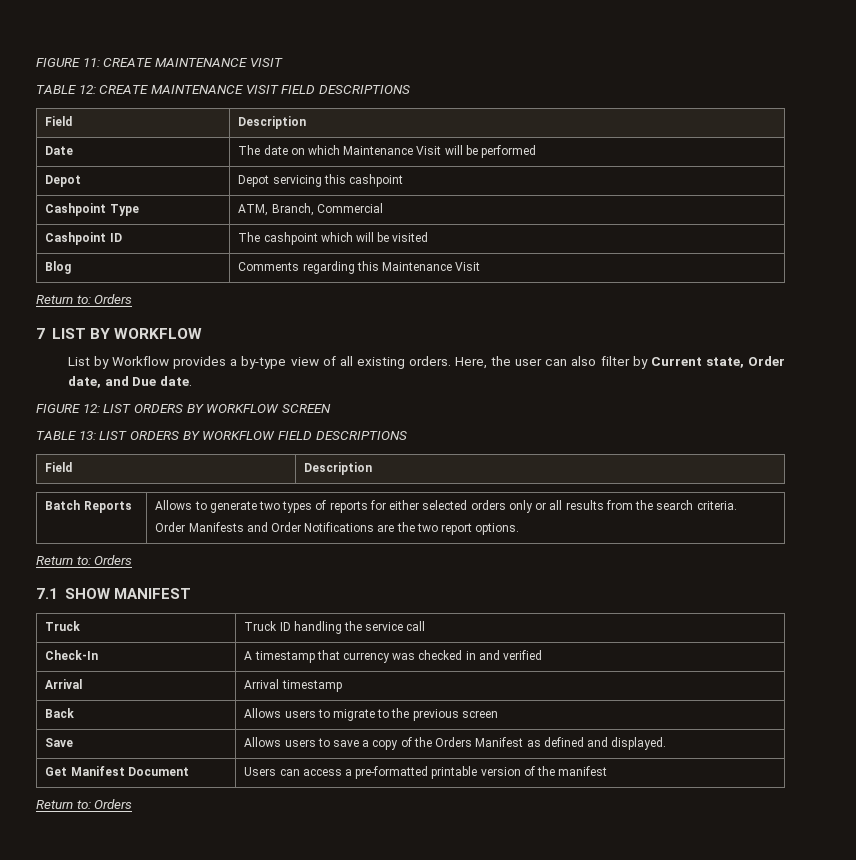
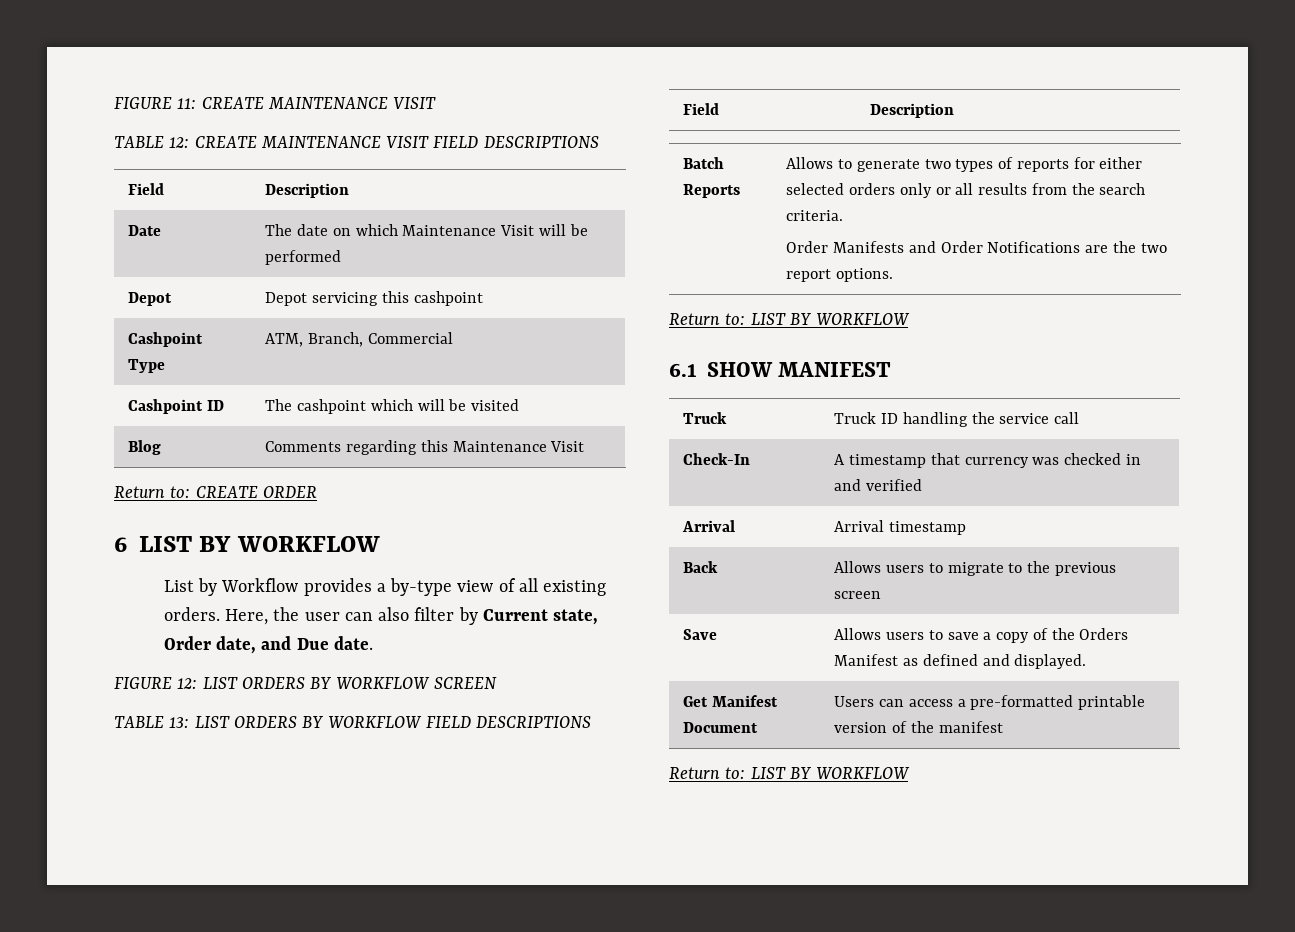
  Blog | Comments regarding this Maintenance Visit
- Return to: Orders
- 7 LIST BY WORKFLOW
+ Return to: CREATE ORDER
+ 6 LIST BY WORKFLOW
  Batch Reports | Allows to generate two types of reports for either selected orders only or all results from the search criteria.
  Order Manifests and Order Notifications are the two report options.
- Return to: Orders
- 7.1 SHOW MANIFEST
+ Return to: LIST BY WORKFLOW
+ 6.1 SHOW MANIFEST
  Get Manifest Document | Users can access a pre-formatted printable version of the manifest
- Return to: Orders
+ Return to: LIST BY WORKFLOW

